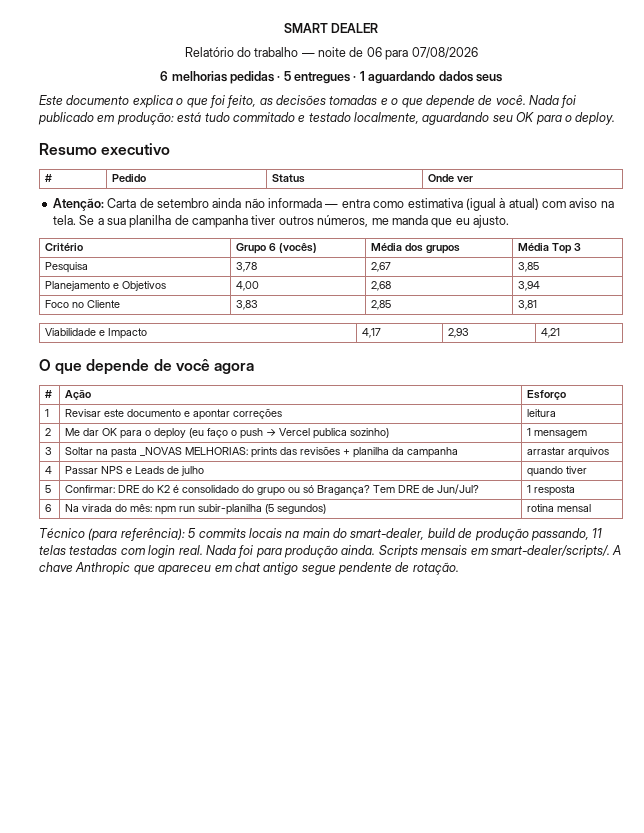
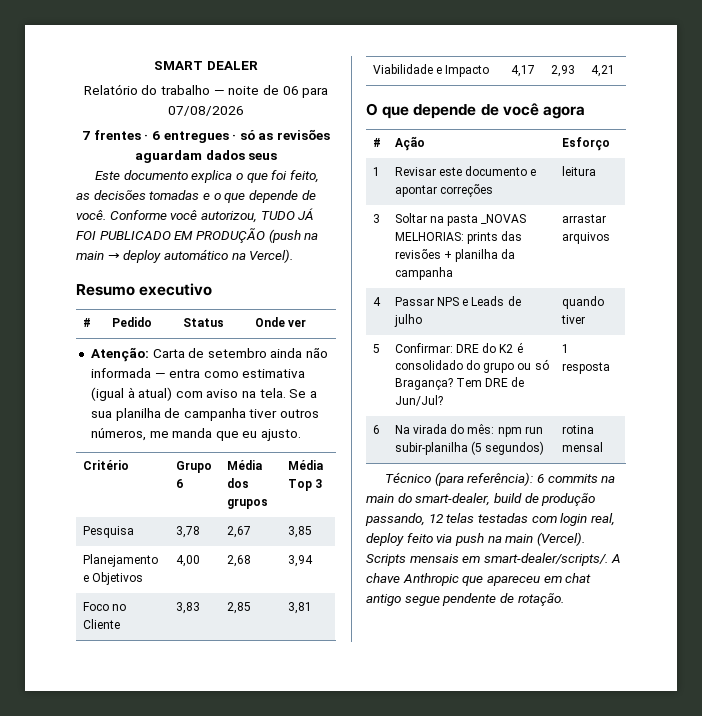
- 6 melhorias pedidas · 5 entregues · 1 aguardando dados seus
+ 7 frentes · 6 entregues · só as revisões aguardam dados seus
- Nada foi publicado em produção: está tudo commitado e testado localmente, aguardando seu OK para o deploy.
+ Conforme você autorizou, TUDO JÁ FOI PUBLICADO EM PRODUÇÃO (push na main → deploy automático na Vercel).
- Critério | Grupo 6 (vocês) | Média dos grupos | Média Top 3
+ Critério | Grupo 6 | Média dos grupos | Média Top 3
- 2 | Me dar OK para o deploy (eu faço o push → Vercel publica sozinho) | 1 mensagem
- Técnico (para referência): 5 commits locais na main do smart-dealer, build de produção passando, 11 telas testadas com login real. Nada foi para produção ainda.
+ Técnico (para referência): 6 commits na main do smart-dealer, build de produção passando, 12 telas testadas com login real, deploy feito via push na main (Vercel).

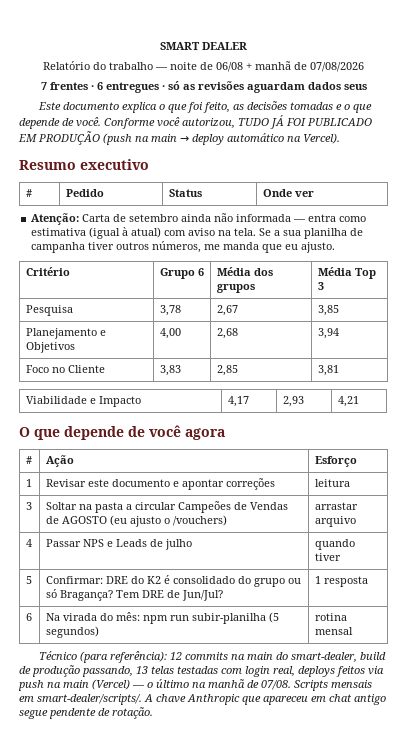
- Relatório do trabalho — noite de 06 para 07/08/2026
+ Relatório do trabalho — noite de 06/08 + manhã de 07/08/2026
- 3 | Soltar na pasta _NOVAS MELHORIAS: prints das revisões + planilha da campanha | arrastar arquivos
+ 3 | Soltar na pasta a circular Campeões de Vendas de AGOSTO (eu ajusto o /vouchers) | arrastar arquivo
- Técnico (para referência): 6 commits na main do smart-dealer, build de produção passando, 12 telas testadas com login real, deploy feito via push na main (Vercel).
+ Técnico (para referência): 12 commits na main do smart-dealer, build de produção passando, 13 telas testadas com login real, deploys feitos via push na main (Vercel) — o último na manhã de 07/08.

